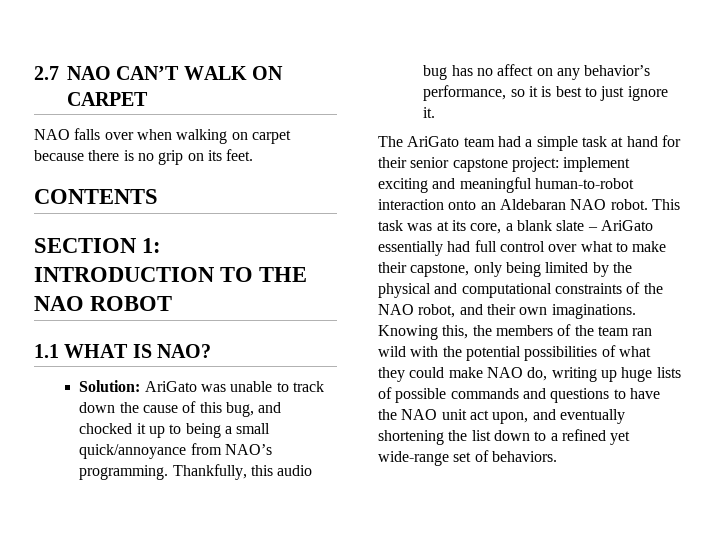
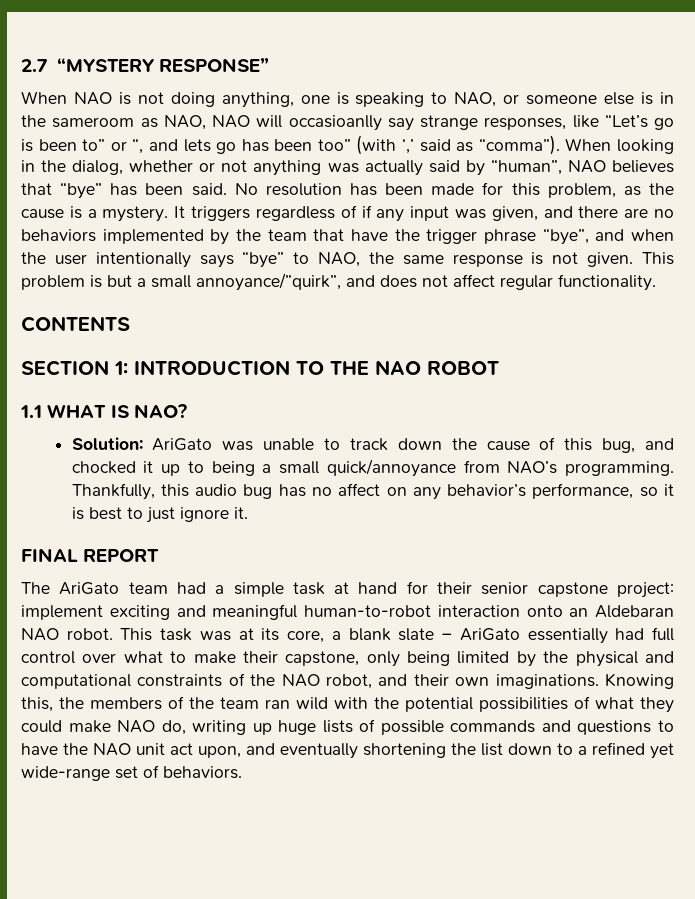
- 2.7 NAO CAN’T WALK ON CARPET
- NAO falls over when walking on carpet because there is no grip on its feet.
+ 2.7 “MYSTERY RESPONSE”
+ When NAO is not doing anything, one is speaking to NAO, or someone else is in the sameroom as NAO, NAO will occasioanlly say strange responses, like “Let’s go is been to” or “, and lets go has been too” (with ‘,’ said as “comma”). When looking in the dialog, whether or not anything was actually said by “human”, NAO believes that “bye” has been said. No resolution has been made for this problem, as the cause is a mystery. It triggers regardless of if any input was given, and there are no behaviors implemented by the team that have the trigger phrase “bye”, and when the user intentionally says “bye” to NAO, the same response is not given. This problem is but a small annoyance/”quirk”, and does not affect regular functionality.
+ FINAL REPORT

